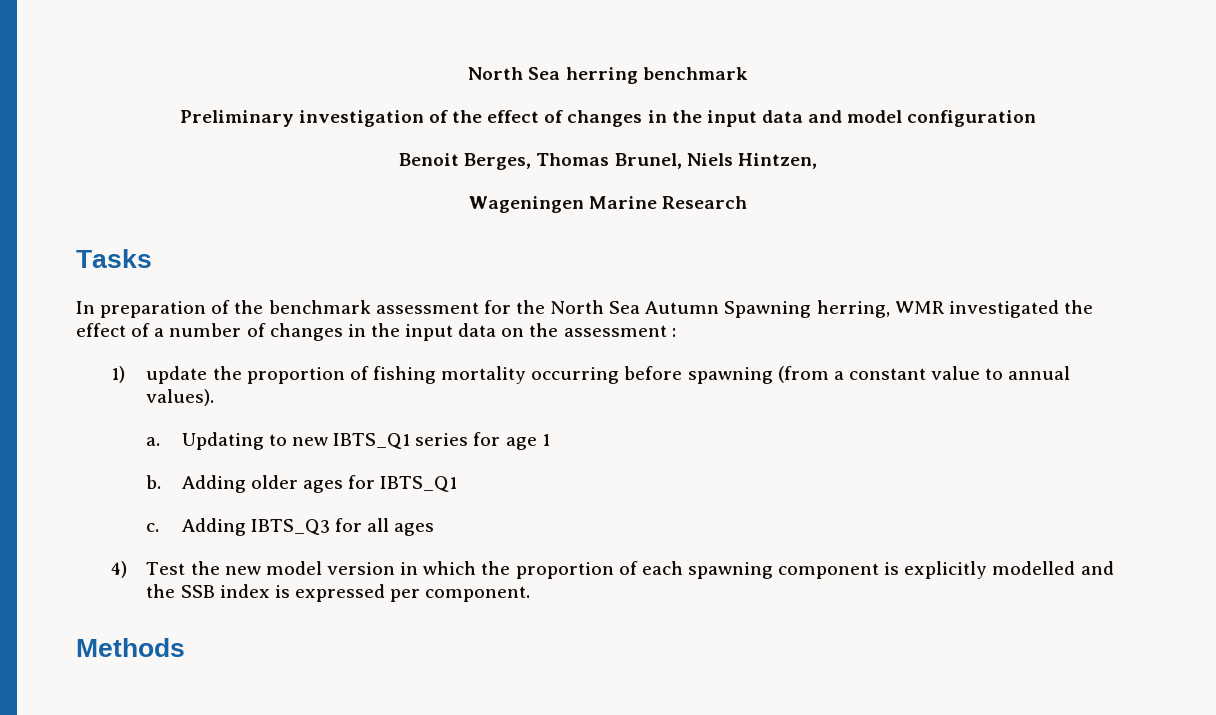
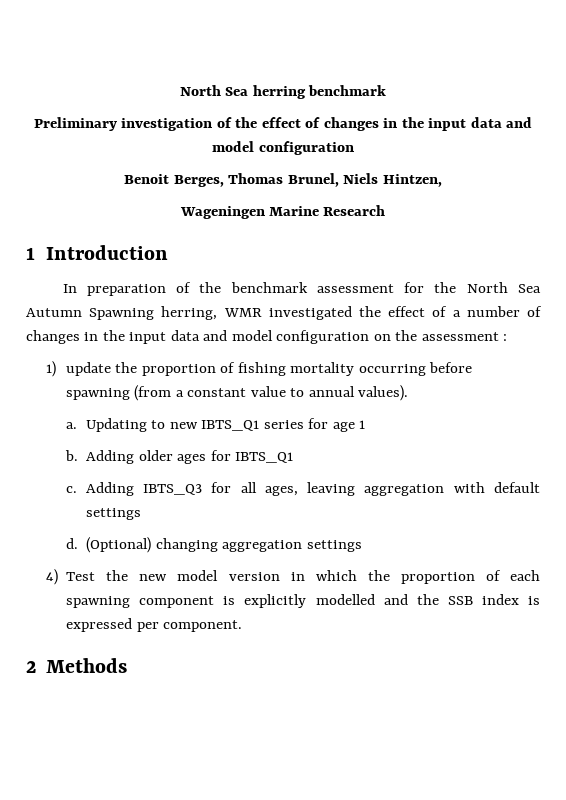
- Tasks
+ 1 Introduction
- In preparation of the benchmark assessment for the North Sea Autumn Spawning herring, WMR investigated the effect of a number of changes in the input data on the assessment :
+ In preparation of the benchmark assessment for the North Sea Autumn Spawning herring, WMR investigated the effect of a number of changes in the input data and model configuration on the assessment :
- Adding IBTS_Q3 for all ages
+ Adding IBTS_Q3 for all ages, leaving aggregation with default settings
+ d. (Optional) changing aggregation settings
- Methods
+ 2 Methods

